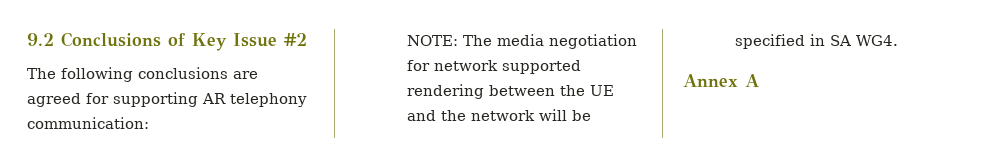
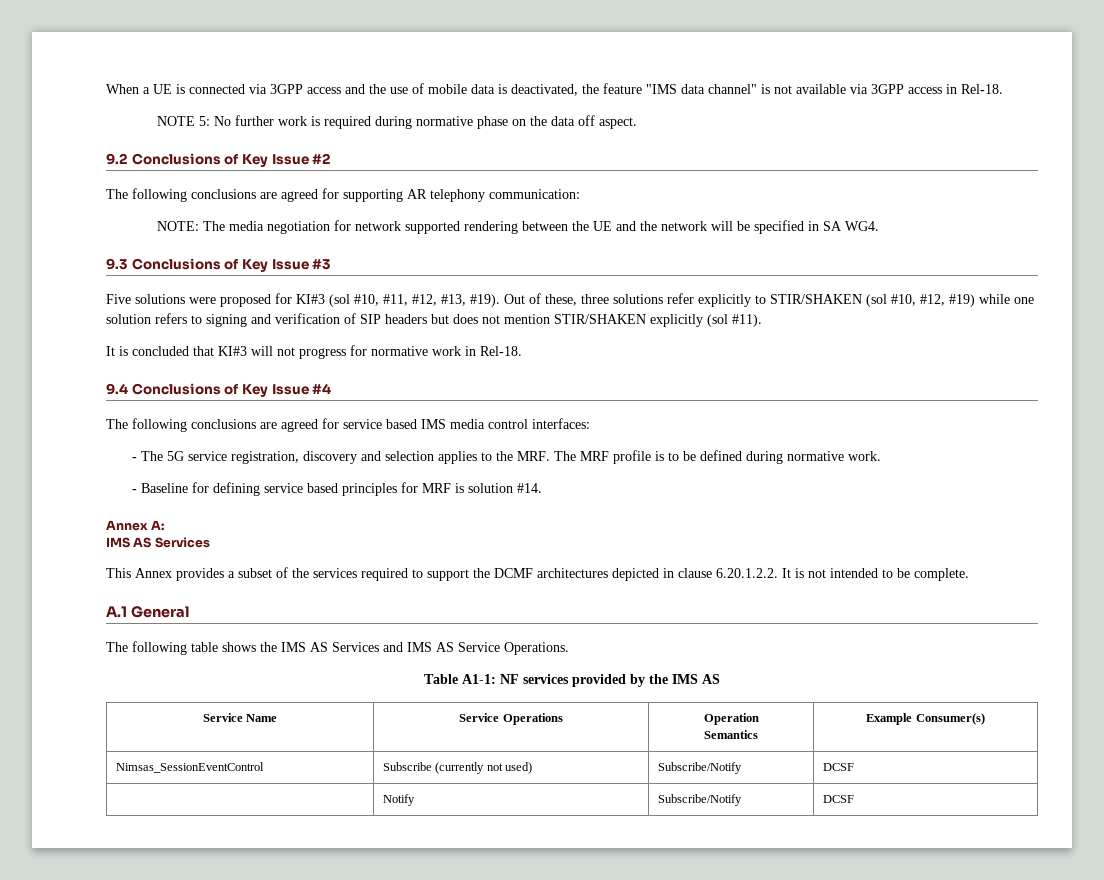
+ When a UE is connected via 3GPP access and the use of mobile data is deactivated, the feature "IMS data channel" is not available via 3GPP access in Rel-18.
+ NOTE 5: No further work is required during normative phase on the data off aspect.
- Annex A
+ 9.3 Conclusions of Key Issue #3
+ Five solutions were proposed for KI#3 (sol #10, #11, #12, #13, #19). Out of these, three solutions refer explicitly to STIR/SHAKEN (sol #10, #12, #19) while one solution refers to signing and verification of SIP headers but does not mention STIR/SHAKEN explicitly (sol #11).
+ It is concluded that KI#3 will not progress for normative work in Rel-18.
+ 9.4 Conclusions of Key Issue #4
+ The following conclusions are agreed for service based IMS media control interfaces:
+ - The 5G service registration, discovery and selection applies to the MRF. The MRF profile is to be defined during normative work.
+ - Baseline for defining service based principles for MRF is solution #14.
+ Annex A:
+ IMS AS Services
+ This Annex provides a subset of the services required to support the DCMF architectures depicted in clause 6.20.1.2.2. It is not intended to be complete.
+ A.1 General
+ The following table shows the IMS AS Services and IMS AS Service Operations.
+ Table A1-1: NF services provided by the IMS AS
+ Service Name | Service Operations | Operation
+ Semantics | Example Consumer(s)
+ Nimsas_SessionEventControl | Subscribe (currently not used) | Subscribe/Notify | DCSF
+ | Notify | Subscribe/Notify | DCSF

